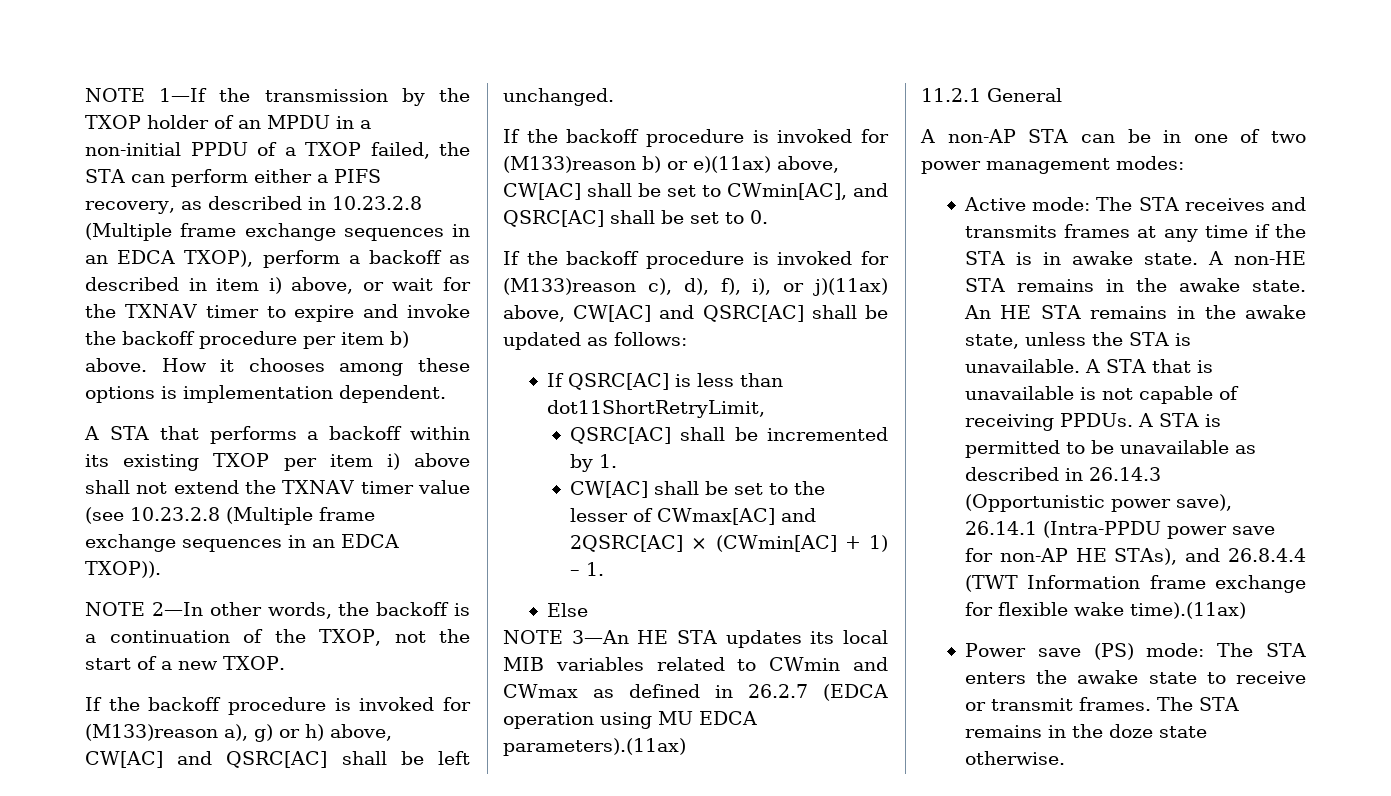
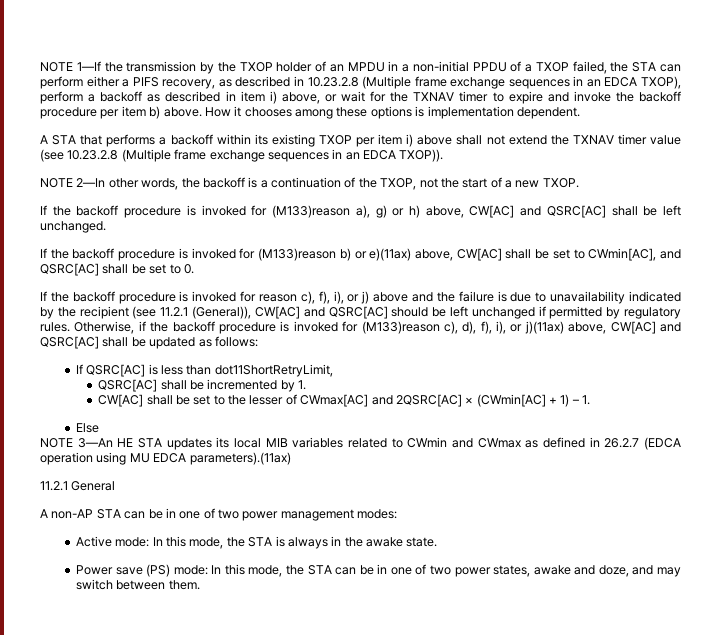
- If the backoff procedure is invoked for (M133)reason c), d), f), i), or j)(11ax) above, CW[AC] and QSRC[AC] shall be updated as follows:
+ If the backoff procedure is invoked for reason c), f), i), or j) above and the failure is due to unavailability indicated by the recipient (see 11.2.1 (General)), CW[AC] and QSRC[AC] should be left unchanged if permitted by regulatory rules. Otherwise, if the backoff procedure is invoked for (M133)reason c), d), f), i), or j)(11ax) above, CW[AC] and QSRC[AC] shall be updated as follows:
- Active mode: The STA receives and transmits frames at any time if the STA is in awake state. A non-HE STA remains in the awake state. An HE STA remains in the awake state, unless the STA is unavailable. A STA that is unavailable is not capable of receiving PPDUs. A STA is permitted to be unavailable as described in 26.14.3 (Opportunistic power save), 26.14.1 (Intra-PPDU power save for non-AP HE STAs), and 26.8.4.4 (TWT Information frame exchange for flexible wake time).(11ax)
- Power save (PS) mode: The STA enters the awake state to receive or transmit frames. The STA remains in the doze state otherwise.
+ Active mode: In this mode, the STA is always in the awake state.
+ Power save (PS) mode: In this mode, the STA can be in one of two power states, awake and doze, and may switch between them.

